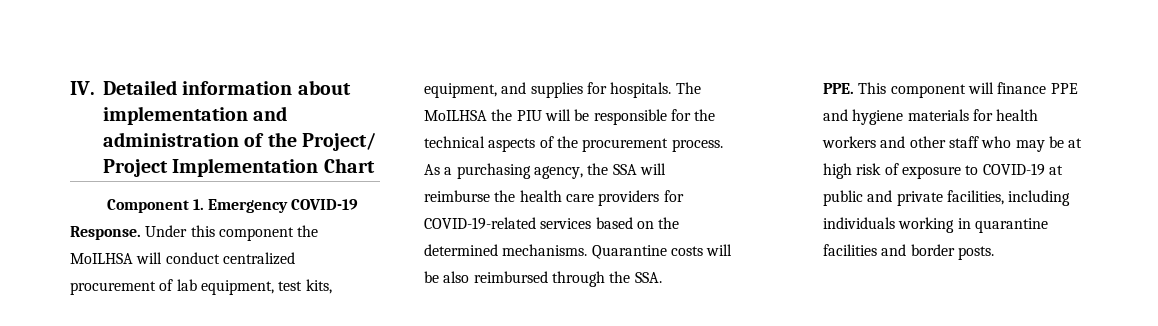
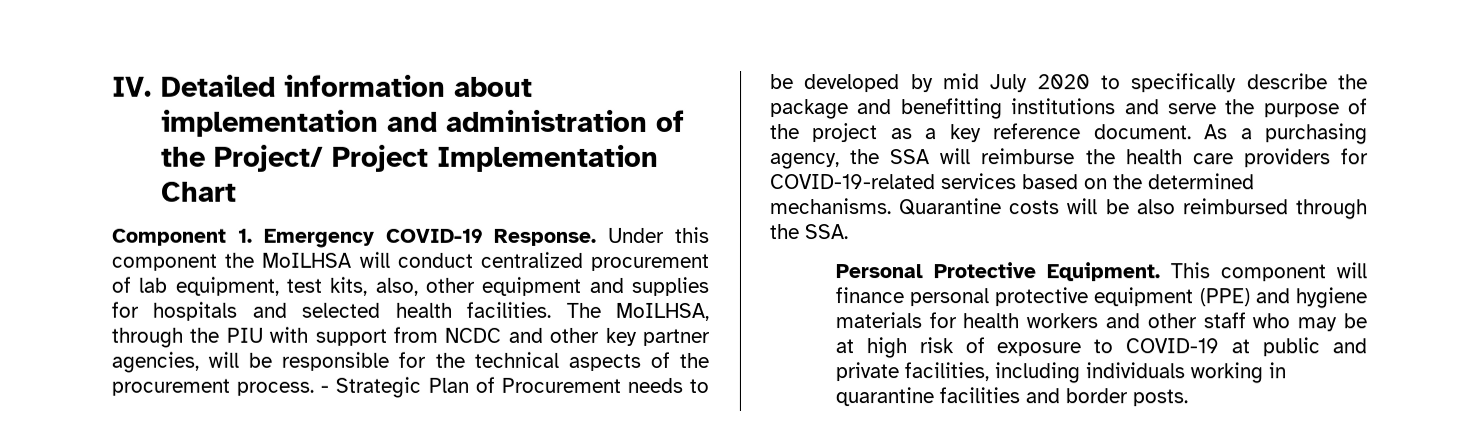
- Under this component the MoILHSA will conduct centralized procurement of lab equipment, test kits, equipment, and supplies for hospitals. The MoILHSA the PIU will be responsible for the technical aspects of the procurement process.
+ Under this component the MoILHSA will conduct centralized procurement of lab equipment, test kits, also, other equipment and supplies for hospitals and selected health facilities. The MoILHSA, through the PIU with support from NCDC and other key partner agencies, will be responsible for the technical aspects of the procurement process.
+ - Strategic Plan of Procurement needs to be developed by mid July 2020 to specifically describe the package and benefitting institutions and serve the purpose of the project as a key reference document.
- PPE. This component will finance PPE and hygiene materials for health workers and other staff who may be at high risk of exposure to COVID-19 at public and private facilities, including individuals working in quarantine facilities and border posts.
+ Personal Protective Equipment. This component will finance personal protective equipment (PPE) and hygiene materials for health workers and other staff who may be at high risk of exposure to COVID-19 at public and private facilities, including individuals working in quarantine facilities and border posts.

